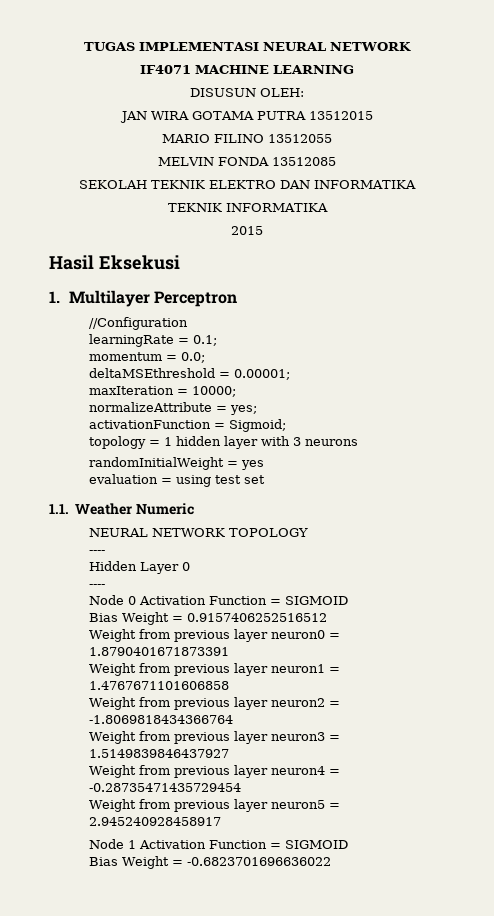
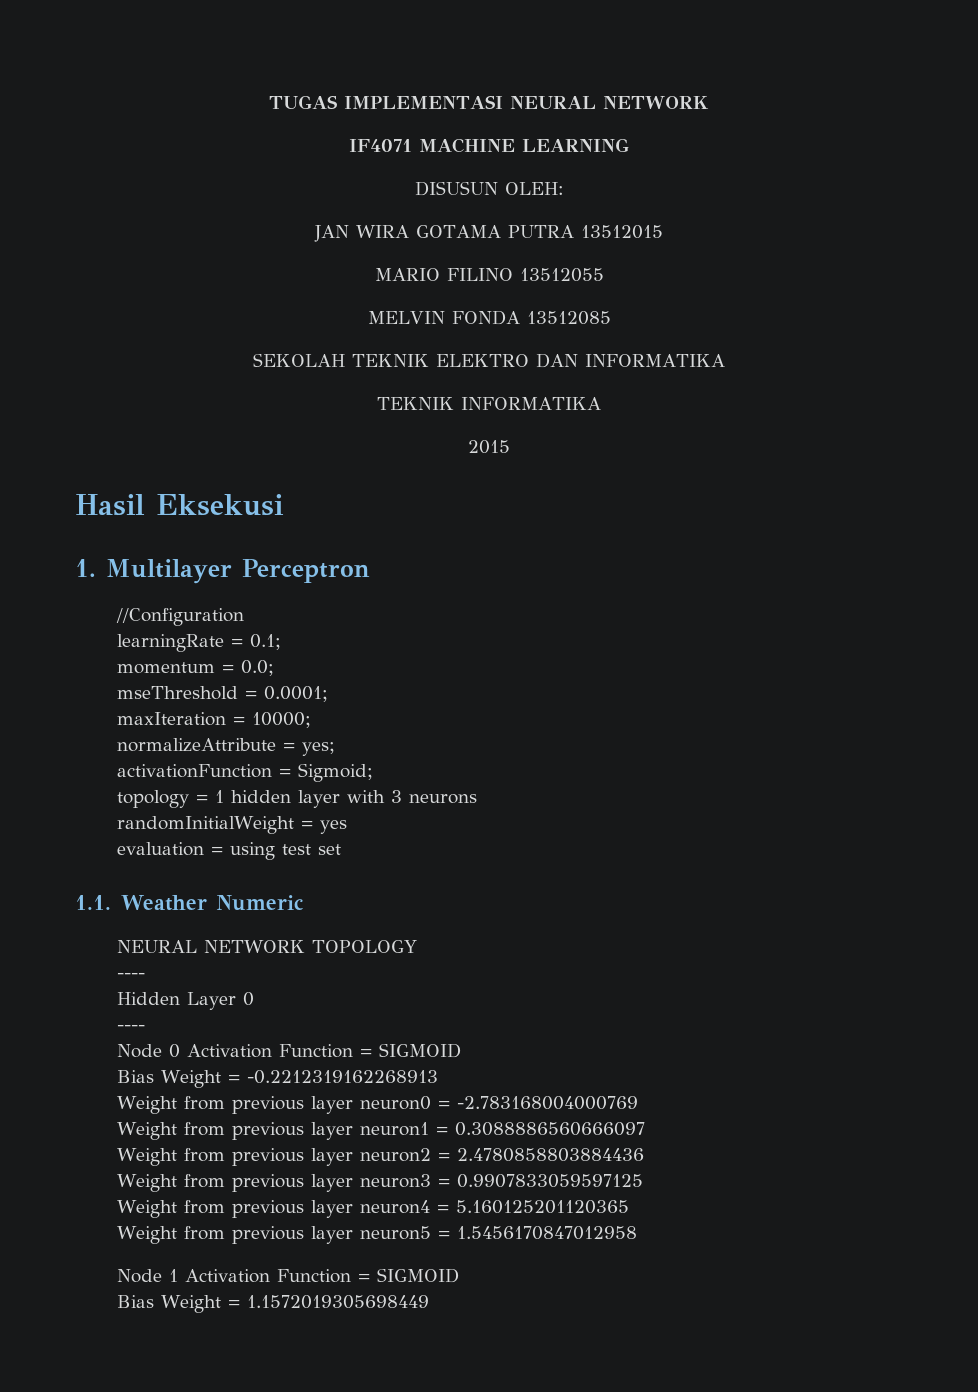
- deltaMSEthreshold = 0.00001;
+ mseThreshold = 0.0001;
- Bias Weight = 0.9157406252516512
+ Bias Weight = -0.2212319162268913
- Weight from previous layer neuron0 = 1.8790401671873391
+ Weight from previous layer neuron0 = -2.783168004000769
- Weight from previous layer neuron1 = 1.4767671101606858
+ Weight from previous layer neuron1 = 0.3088886560666097
- Weight from previous layer neuron2 = -1.8069818434366764
+ Weight from previous layer neuron2 = 2.4780858803884436
- Weight from previous layer neuron3 = 1.5149839846437927
+ Weight from previous layer neuron3 = 0.9907833059597125
- Weight from previous layer neuron4 = -0.28735471435729454
+ Weight from previous layer neuron4 = 5.160125201120365
- Weight from previous layer neuron5 = 2.945240928458917
+ Weight from previous layer neuron5 = 1.5456170847012958
- Bias Weight = -0.6823701696636022
+ Bias Weight = 1.1572019305698449

